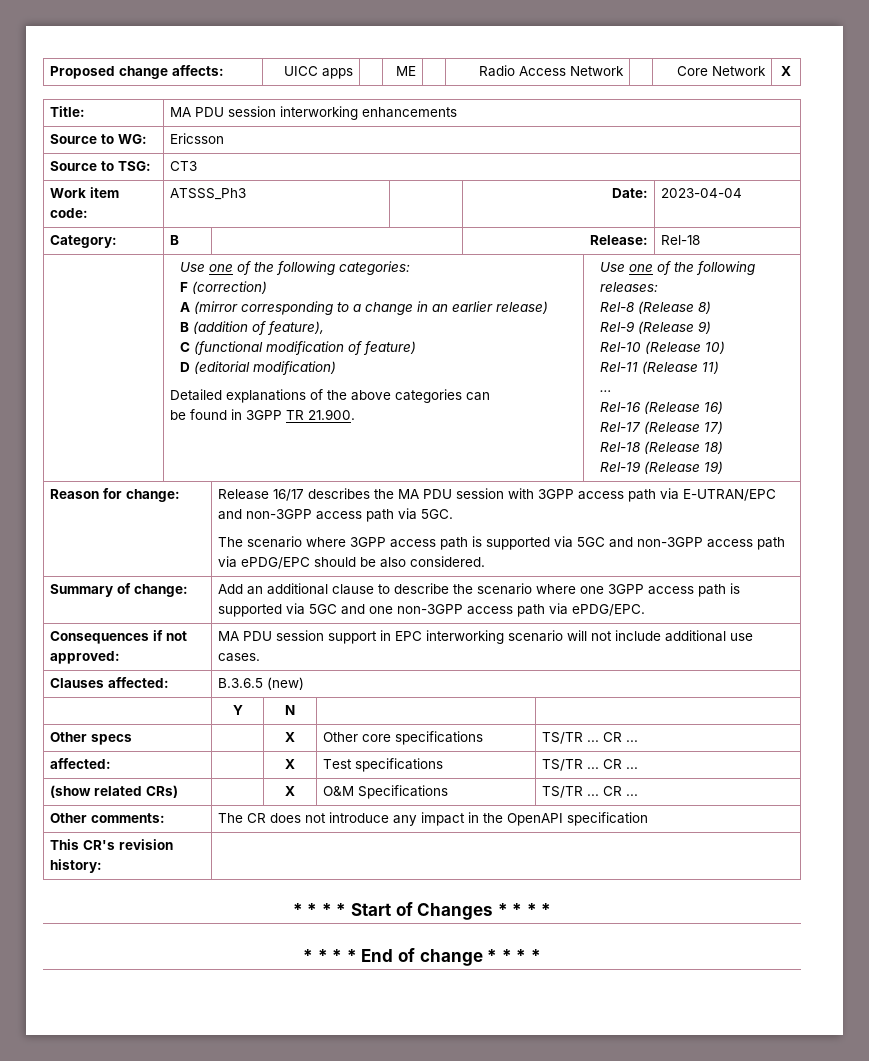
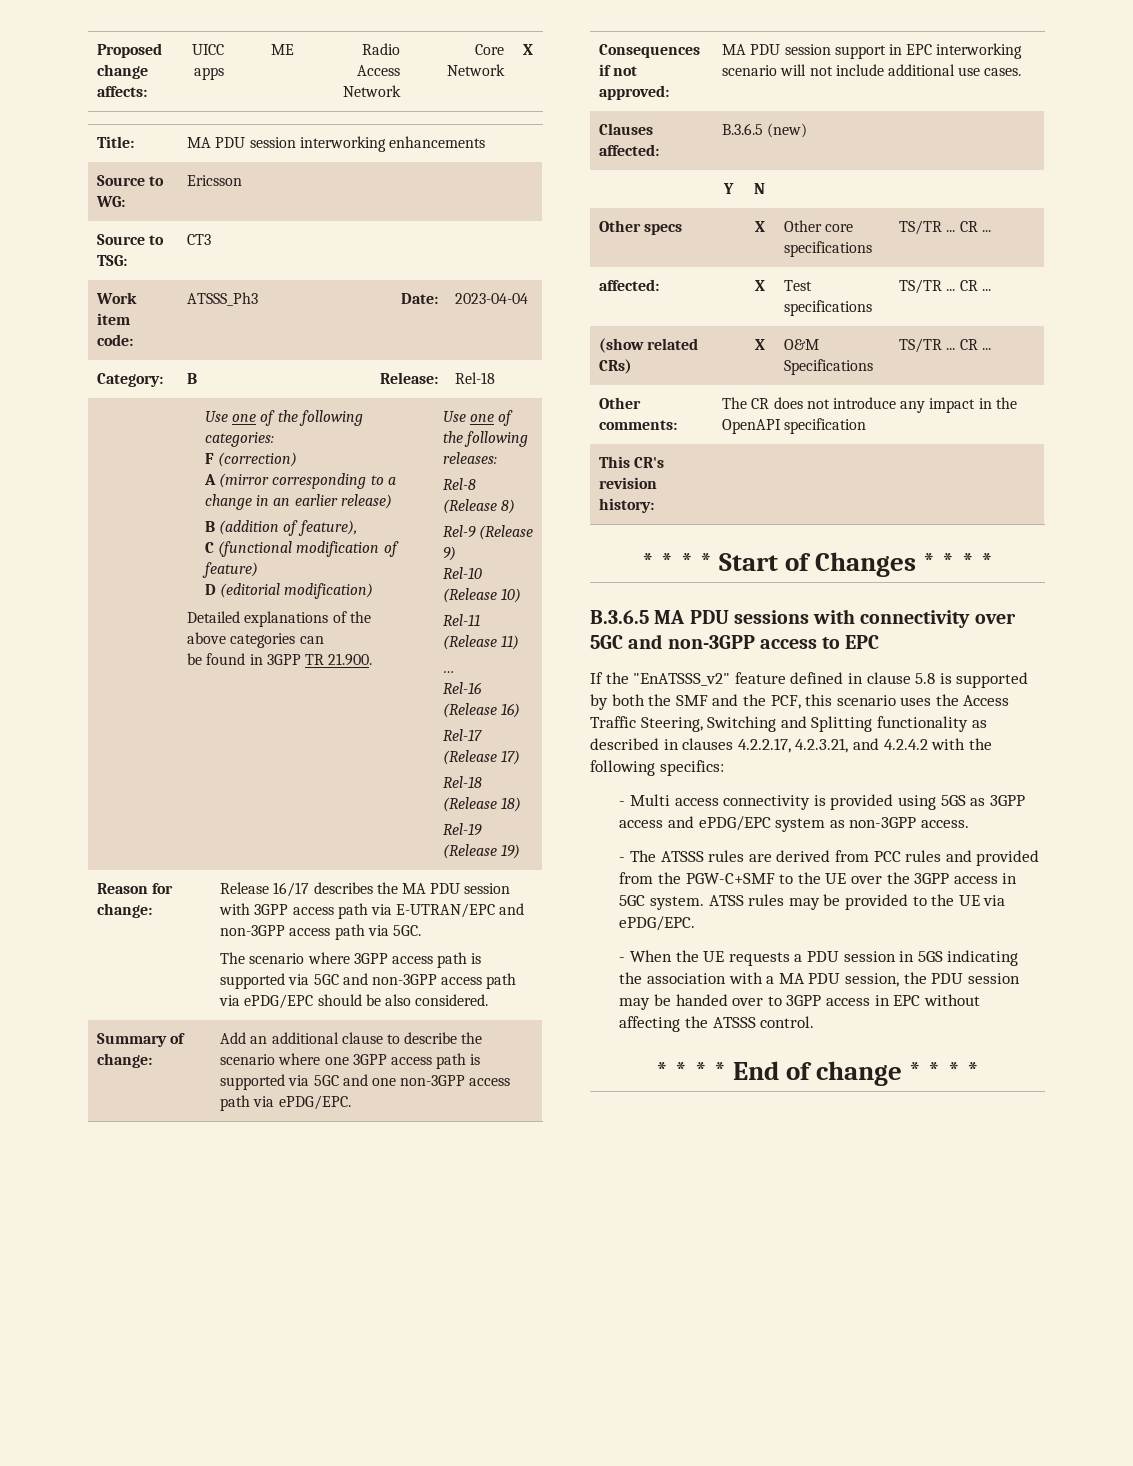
+ B.3.6.5 MA PDU sessions with connectivity over 5GC and non-3GPP access to EPC
+ If the "EnATSSS_v2" feature defined in clause 5.8 is supported by both the SMF and the PCF, this scenario uses the Access Traffic Steering, Switching and Splitting functionality as described in clauses 4.2.2.17, 4.2.3.21, and 4.2.4.2 with the following specifics:
+ - Multi access connectivity is provided using 5GS as 3GPP access and ePDG/EPC system as non-3GPP access.
+ - The ATSSS rules are derived from PCC rules and provided from the PGW-C+SMF to the UE over the 3GPP access in 5GC system. ATSS rules may be provided to the UE via ePDG/EPC.
+ - When the UE requests a PDU session in 5GS indicating the association with a MA PDU session, the PDU session may be handed over to 3GPP access in EPC without affecting the ATSSS control.

